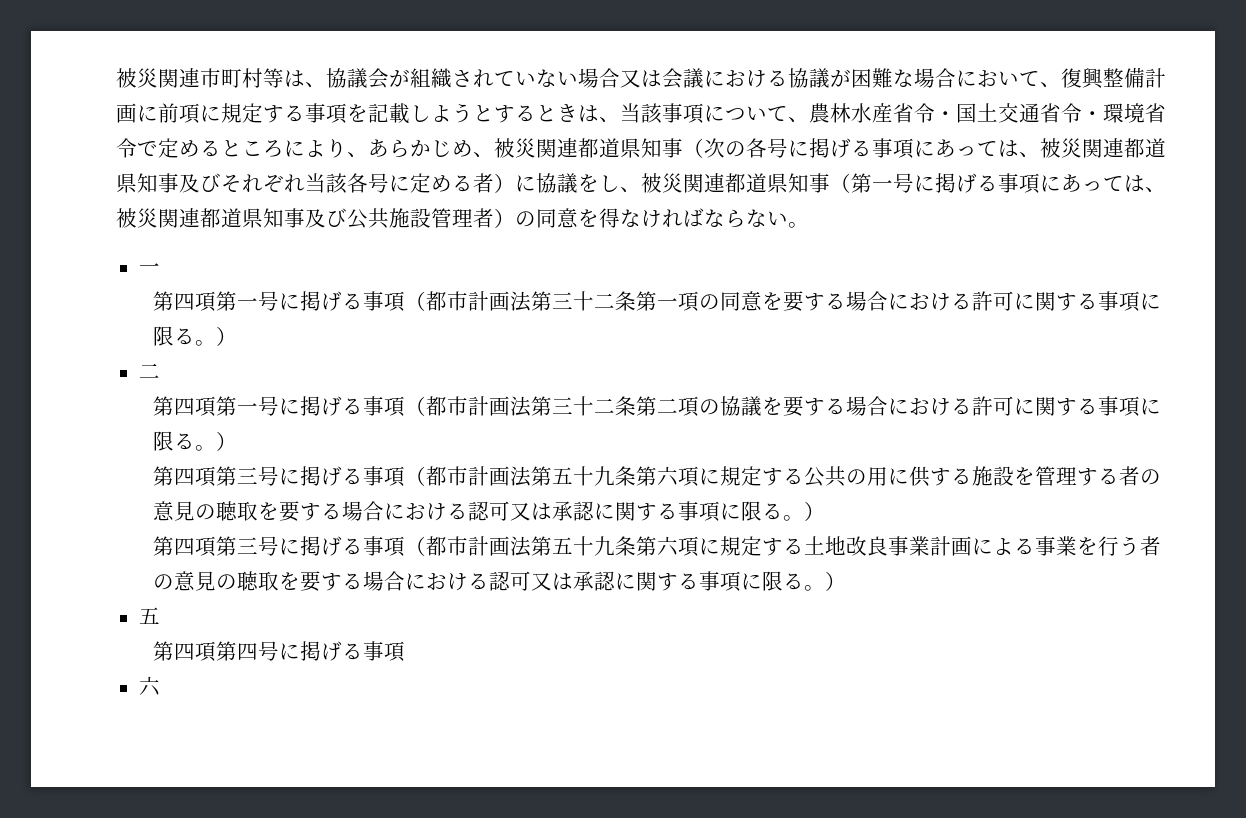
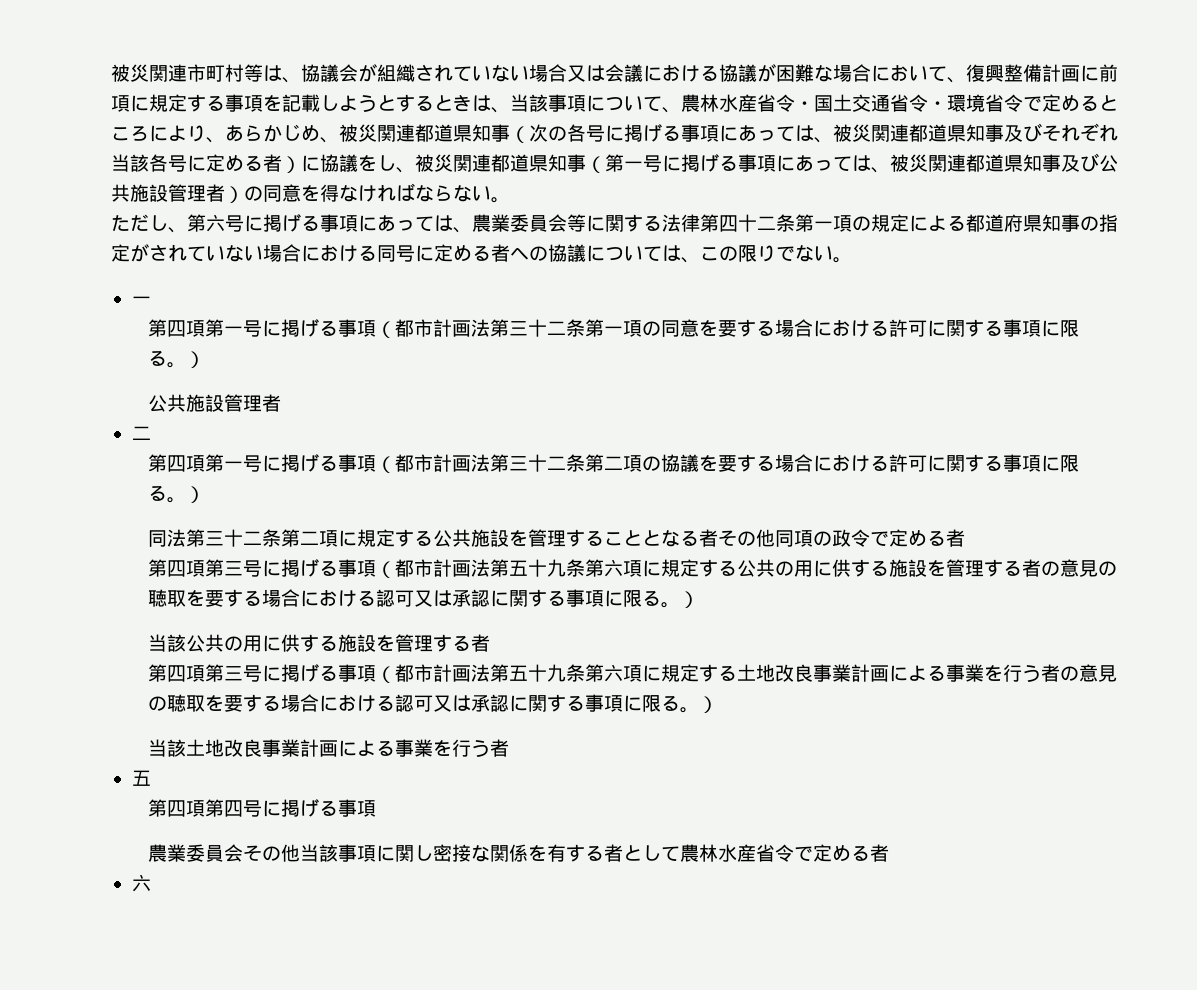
+ ただし、第六号に掲げる事項にあっては、農業委員会等に関する法律第四十二条第一項の規定による都道府県知事の指定がされていない場合における同号に定める者への協議については、この限りでない。
  第四項第一号に掲げる事項（都市計画法第三十二条第一項の同意を要する場合における許可に関する事項に限る。）
+ 公共施設管理者
+ 同法第三十二条第二項に規定する公共施設を管理することとなる者その他同項の政令で定める者
+ 当該公共の用に供する施設を管理する者
+ 当該土地改良事業計画による事業を行う者
+ 農業委員会その他当該事項に関し密接な関係を有する者として農林水産省令で定める者

